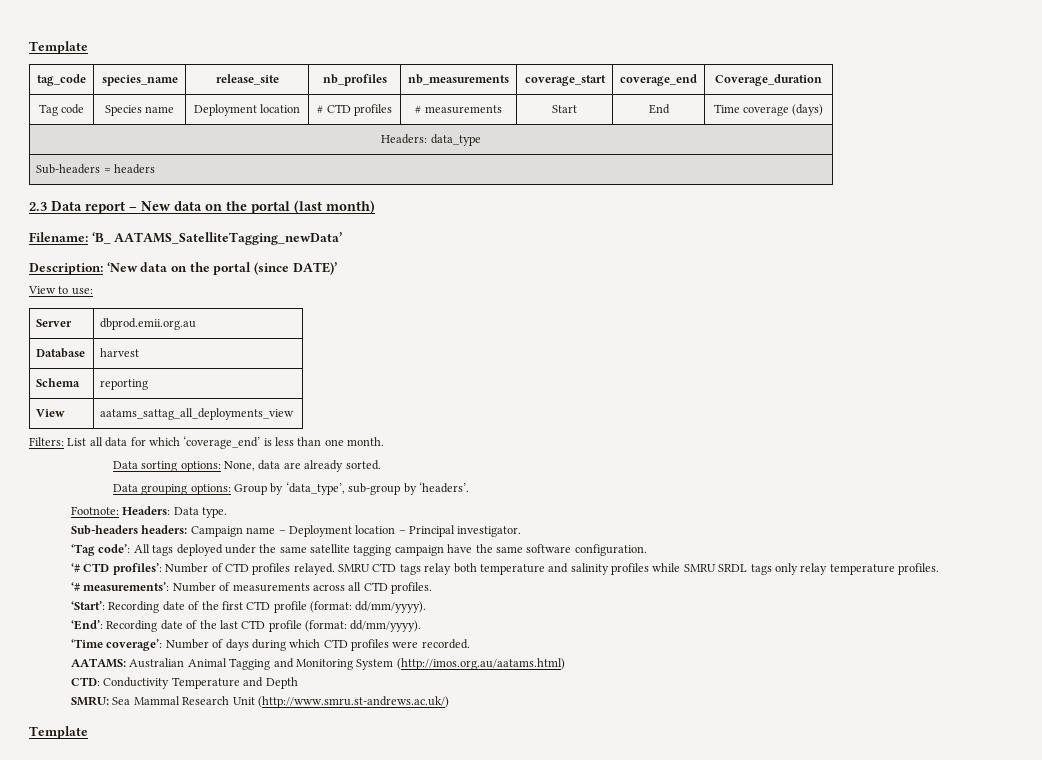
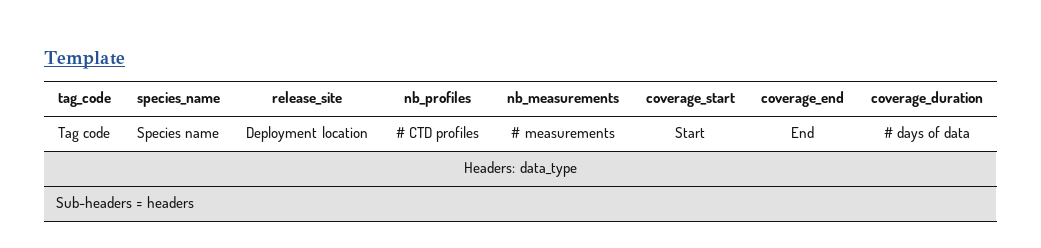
- tag_code | species_name | release_site | nb_profiles | nb_measurements | coverage_start | coverage_end | Coverage_duration
+ tag_code | species_name | release_site | nb_profiles | nb_measurements | coverage_start | coverage_end | coverage_duration
- Tag code | Species name | Deployment location | # CTD profiles | # measurements | Start | End | Time coverage (days)
+ Tag code | Species name | Deployment location | # CTD profiles | # measurements | Start | End | # days of data
- 2.3 Data report – New data on the portal (last month)
- Filename: ‘B_ AATAMS_SatelliteTagging_newData’
- Description: ‘New data on the portal (since DATE)’
- View to use:
- Server | dbprod.emii.org.au
- Database | harvest
- Schema | reporting
- View | aatams_sattag_all_deployments_view
- Filters: List all data for which ‘coverage_end’ is less than one month.
- Data sorting options: None, data are already sorted.
- Data grouping options: Group by ‘data_type’, sub-group by ‘headers’.
- Footnote: Headers: Data type.
- Sub-headers headers: Campaign name – Deployment location – Principal investigator.
- ‘Tag code’: All tags deployed under the same satellite tagging campaign have the same software configuration.
- ‘# CTD profiles’: Number of CTD profiles relayed. SMRU CTD tags relay both temperature and salinity profiles while SMRU SRDL tags only relay temperature profiles.
- ‘# measurements’: Number of measurements across all CTD profiles.
- ‘Start’: Recording date of the first CTD profile (format: dd/mm/yyyy).
- ‘End’: Recording date of the last CTD profile (format: dd/mm/yyyy).
- ‘Time coverage’: Number of days during which CTD profiles were recorded.
- AATAMS: Australian Animal Tagging and Monitoring System (http://imos.org.au/aatams.html)
- CTD: Conductivity Temperature and Depth
- SMRU: Sea Mammal Research Unit (http://www.smru.st-andrews.ac.uk/)
- Template

